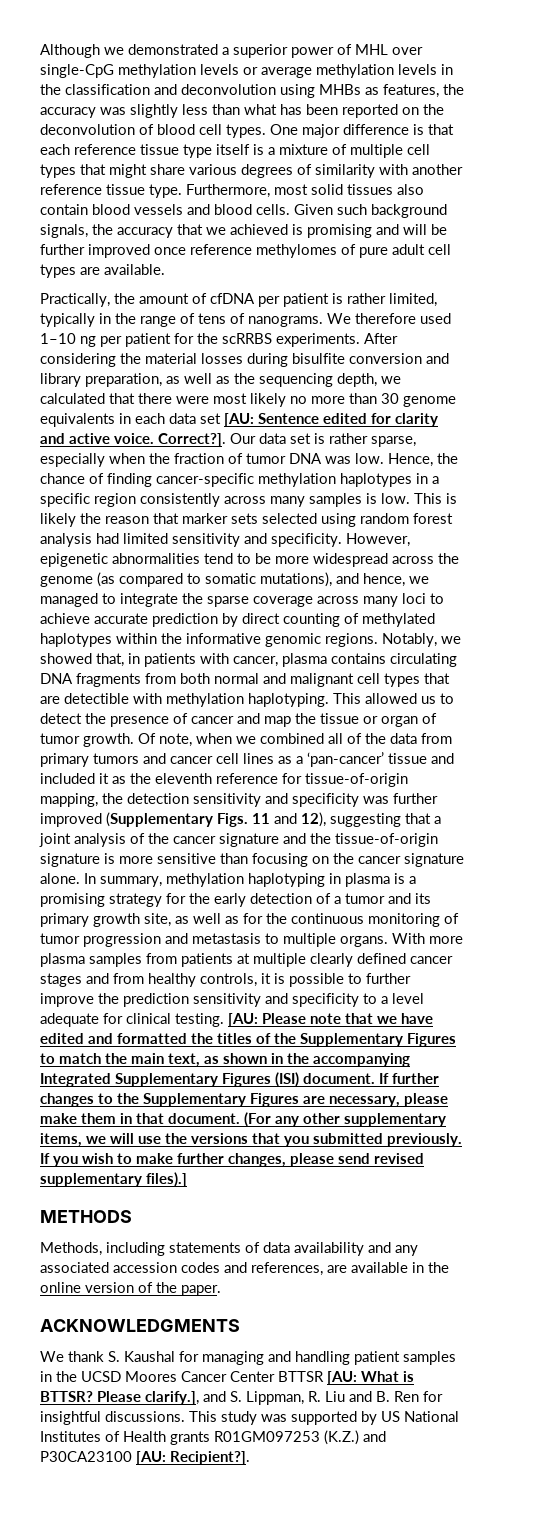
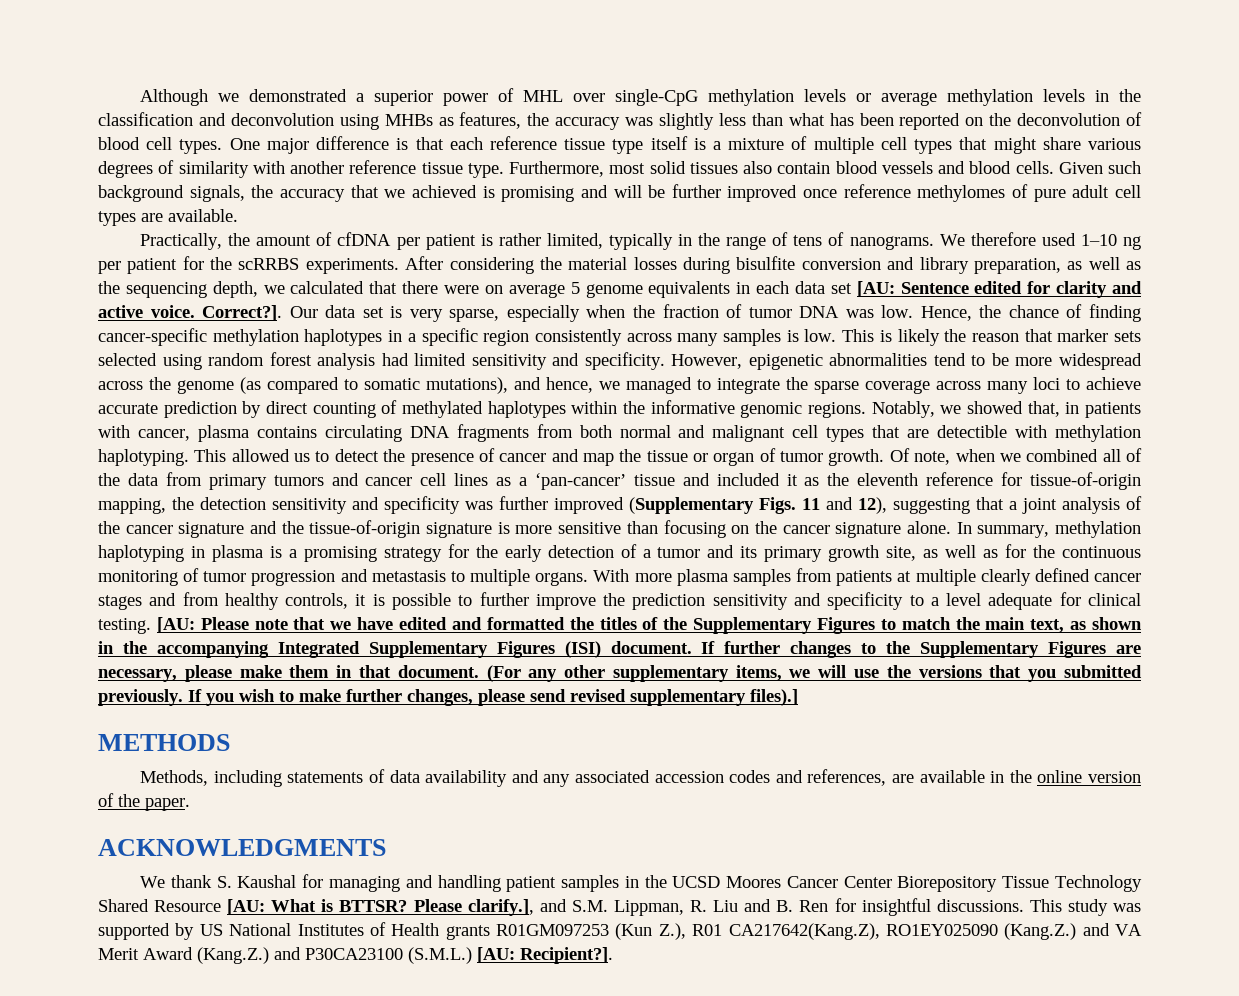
- After considering the material losses during bisulfite conversion and library preparation, as well as the sequencing depth, we calculated that there were most likely no more than 30 genome equivalents in each data set [AU: Sentence edited for clarity and active voice.
+ After considering the material losses during bisulfite conversion and library preparation, as well as the sequencing depth, we calculated that there were on average 5 genome equivalents in each data set [AU: Sentence edited for clarity and active voice.
- Our data set is rather sparse, especially when the fraction of tumor DNA was low.
+ Our data set is very sparse, especially when the fraction of tumor DNA was low.
- We thank S. Kaushal for managing and handling patient samples in the UCSD Moores Cancer Center BTTSR [AU: What is BTTSR?
+ We thank S. Kaushal for managing and handling patient samples in the UCSD Moores Cancer Center Biorepository Tissue Technology Shared Resource [AU: What is BTTSR?
- Please clarify.], and S. Lippman, R. Liu and B. Ren for insightful discussions.
+ Please clarify.], and S.M. Lippman, R. Liu and B. Ren for insightful discussions.
- This study was supported by US National Institutes of Health grants R01GM097253 (K.Z.) and P30CA23100 [AU: Recipient?].
+ This study was supported by US National Institutes of Health grants R01GM097253 (Kun Z.), R01 CA217642(Kang.Z), RO1EY025090 (Kang.Z.) and VA Merit Award (Kang.Z.) and P30CA23100 (S.M.L.) [AU: Recipient?].

